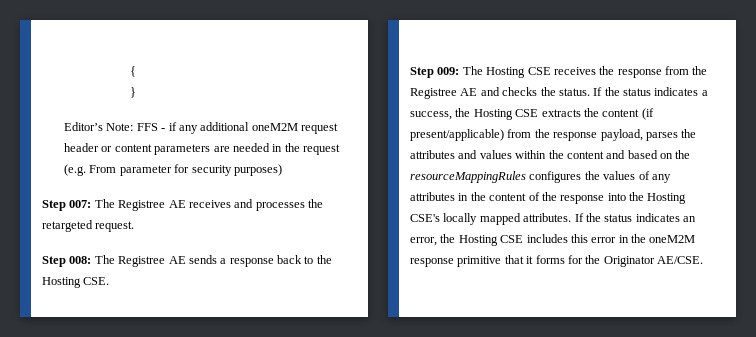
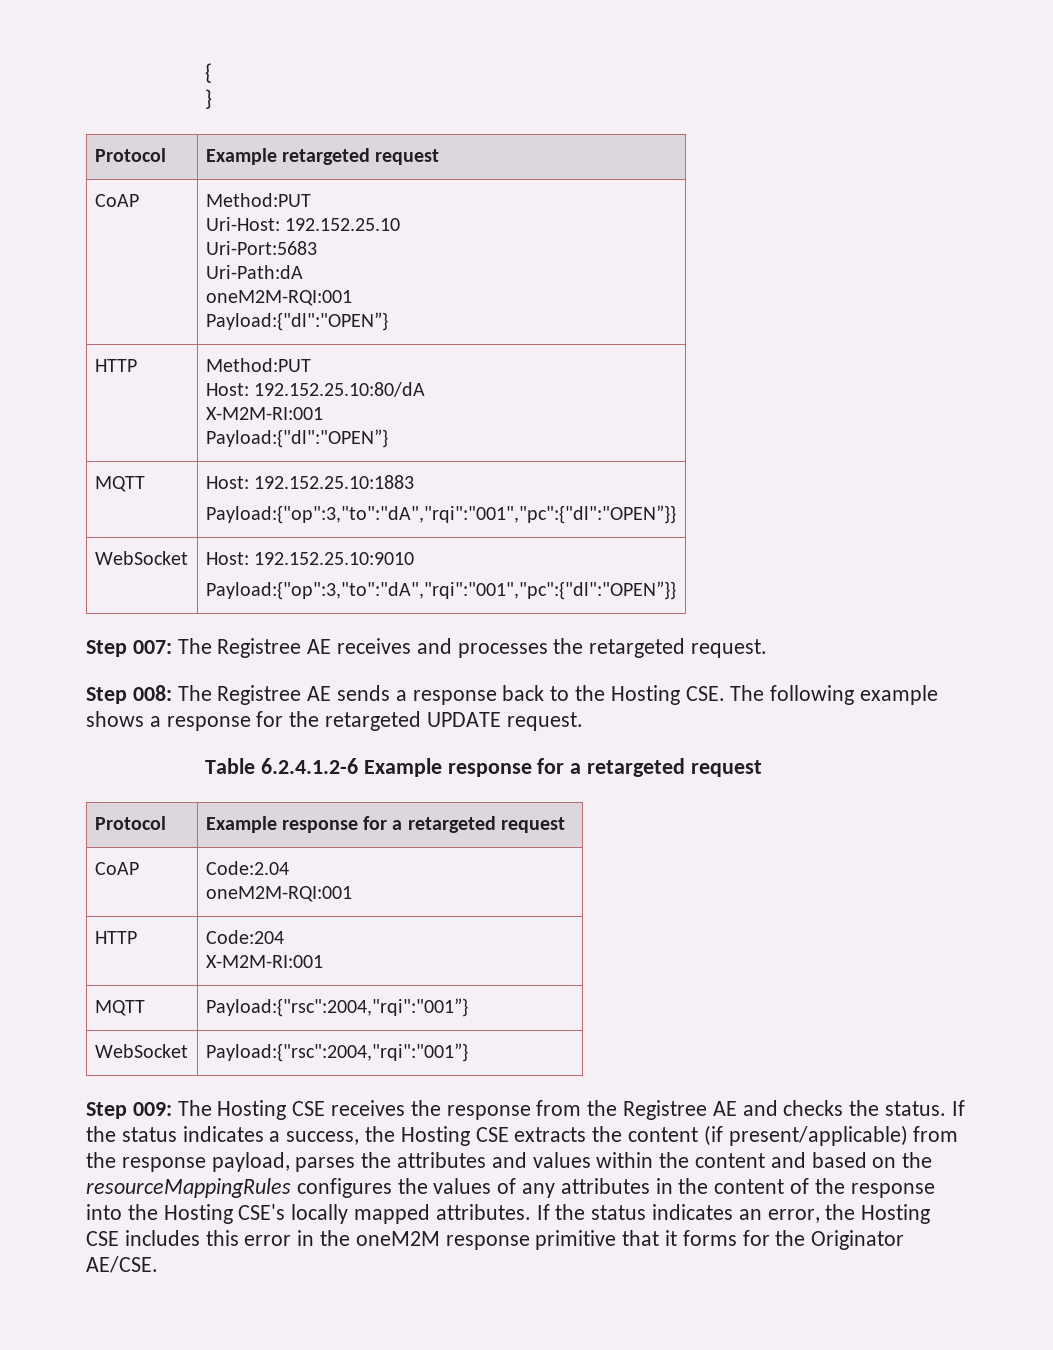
- Editor’s Note: FFS - if any additional oneM2M request header or content parameters are needed in the request (e.g. From parameter for security purposes)
+ Protocol | Example retargeted request
+ CoAP | Method:PUT
+ Uri-Host: 192.152.25.10
+ Uri-Port:5683
+ Uri-Path:dA
+ oneM2M-RQI:001
+ Payload:{"dl":"OPEN”}
+ HTTP | Method:PUT
+ Host: 192.152.25.10:80/dA
+ X-M2M-RI:001
+ Payload:{"dl":"OPEN”}
+ MQTT | Host: 192.152.25.10:1883
+ Payload:{"op":3,"to":"dA","rqi":"001","pc":{"dl":"OPEN”}}
+ WebSocket | Host: 192.152.25.10:9010
+ Payload:{"op":3,"to":"dA","rqi":"001","pc":{"dl":"OPEN”}}
- Step 008: The Registree AE sends a response back to the Hosting CSE.
+ Step 008: The Registree AE sends a response back to the Hosting CSE. The following example shows a response for the retargeted UPDATE request.
+ Table 6.2.4.1.2-6 Example response for a retargeted request
+ Protocol | Example response for a retargeted request
+ CoAP | Code:2.04
+ oneM2M-RQI:001
+ HTTP | Code:204
+ X-M2M-RI:001
+ MQTT | Payload:{"rsc":2004,"rqi":"001”}
+ WebSocket | Payload:{"rsc":2004,"rqi":"001”}

